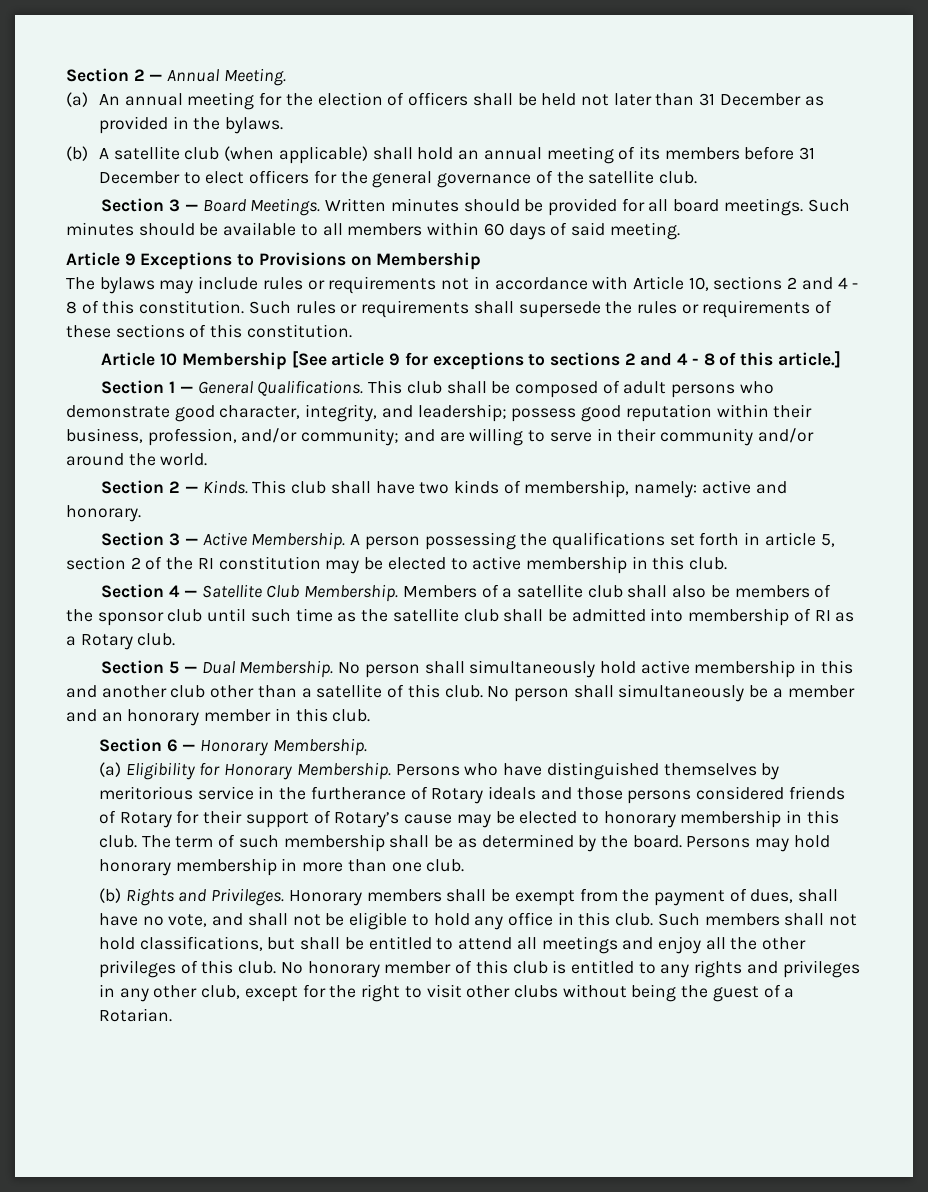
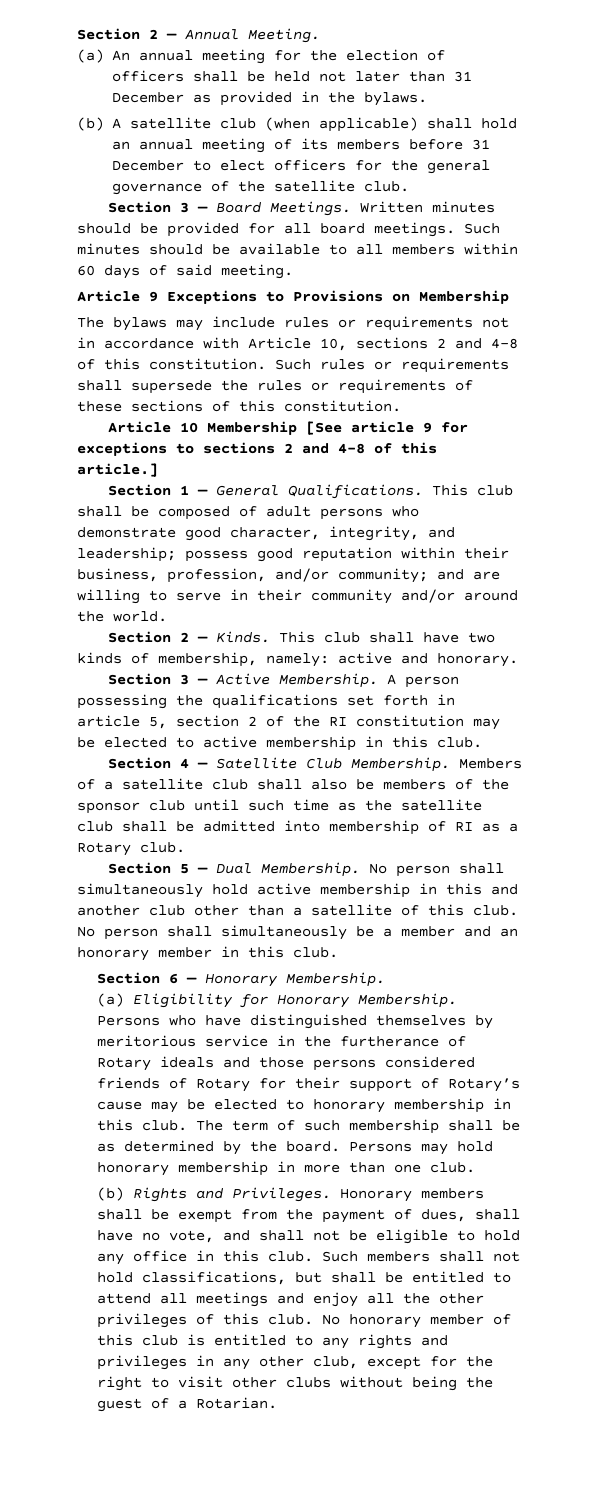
- The bylaws may include rules or requirements not in accordance with Article 10, sections 2 and 4 - 8 of this constitution.
+ The bylaws may include rules or requirements not in accordance with Article 10, sections 2 and 4-8 of this constitution.
- Article 10 Membership [See article 9 for exceptions to sections 2 and 4 - 8 of this article.]
+ Article 10 Membership [See article 9 for exceptions to sections 2 and 4-8 of this article.]

